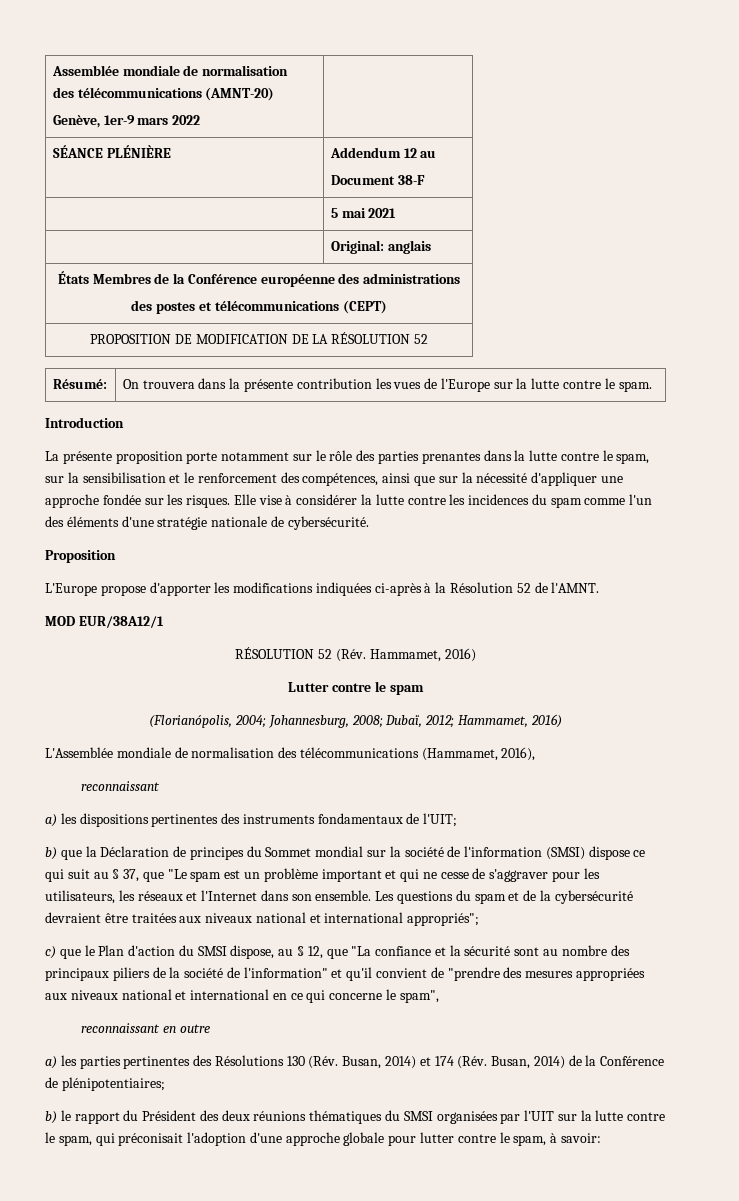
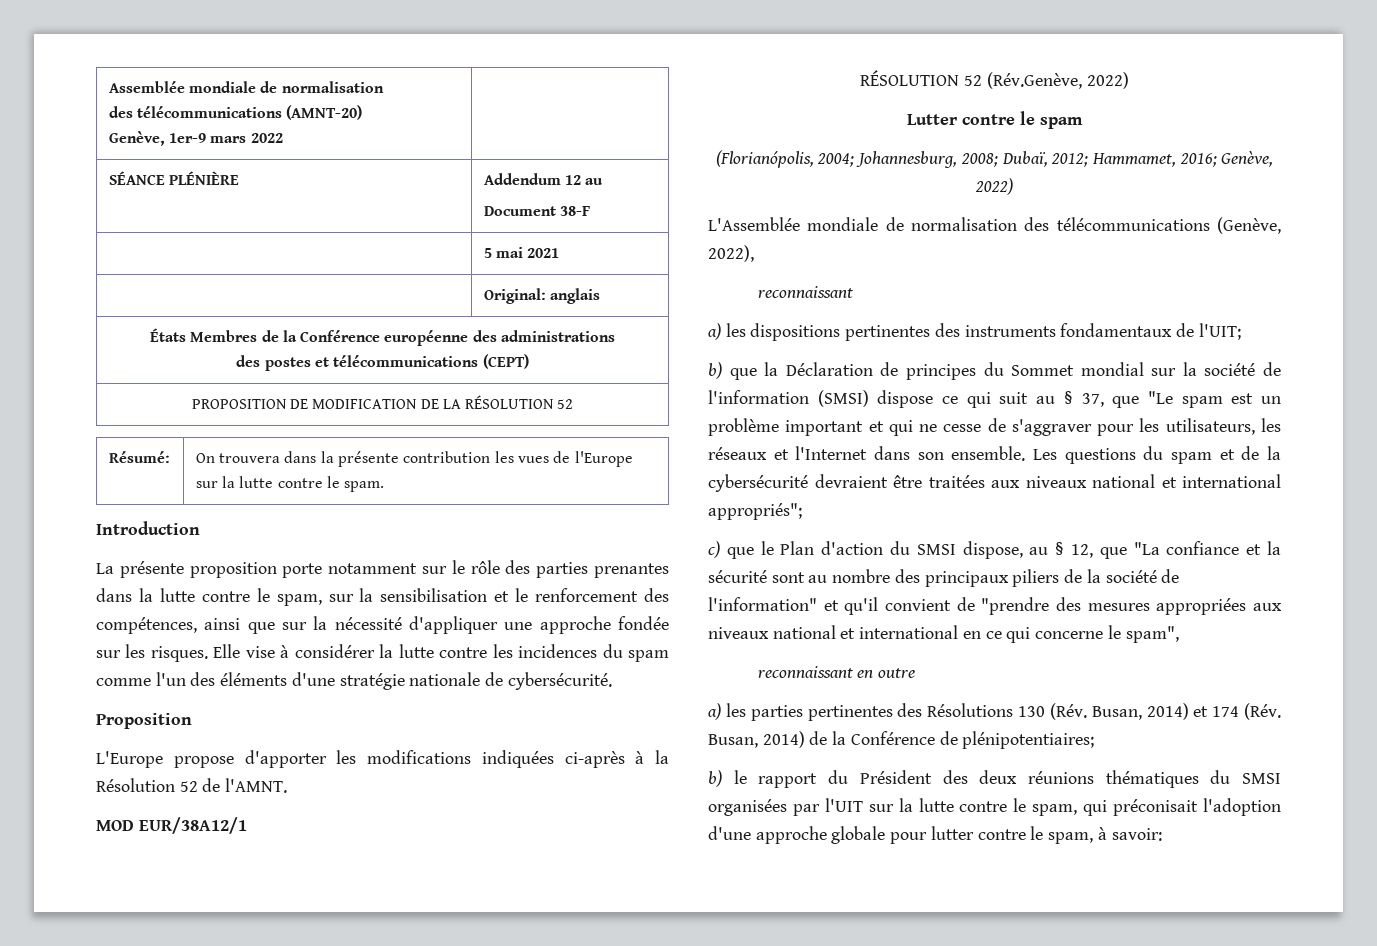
- RÉSOLUTION 52 (Rév. Hammamet, 2016)
+ RÉSOLUTION 52 (Rév.Genève, 2022)
- (Florianópolis, 2004; Johannesburg, 2008; Dubaï, 2012; Hammamet, 2016)
+ (Florianópolis, 2004; Johannesburg, 2008; Dubaï, 2012; Hammamet, 2016; Genève, 2022)
- L'Assemblée mondiale de normalisation des télécommunications (Hammamet, 2016),
+ L'Assemblée mondiale de normalisation des télécommunications (Genève, 2022),

